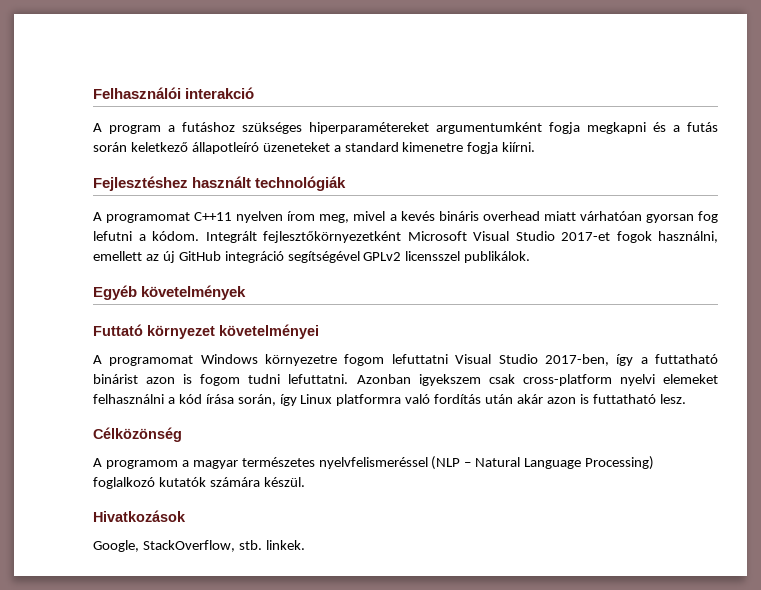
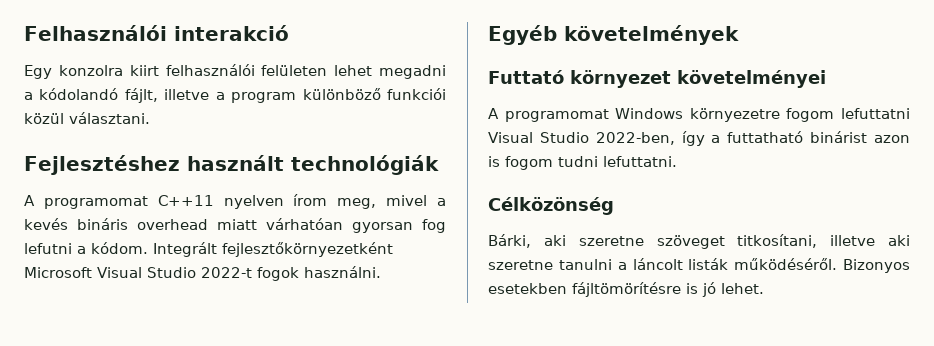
- A program a futáshoz szükséges hiperparamétereket argumentumként fogja megkapni és a futás során keletkező állapotleíró üzeneteket a standard kimenetre fogja kiírni.
+ Egy konzolra kiirt felhasználói felületen lehet megadni a kódolandó fájlt, illetve a program különböző funkciói közül választani.
- Integrált fejlesztőkörnyezetként Microsoft Visual Studio 2017-et fogok használni, emellett az új GitHub integráció segítségével GPLv2 licensszel publikálok.
+ Integrált fejlesztőkörnyezetként Microsoft Visual Studio 2022-t fogok használni.
- A programomat Windows környezetre fogom lefuttatni Visual Studio 2017-ben, így a futtatható binárist azon is fogom tudni lefuttatni. Azonban igyekszem csak cross-platform nyelvi elemeket felhasználni a kód írása során, így Linux platformra való fordítás után akár azon is futtatható lesz.
+ A programomat Windows környezetre fogom lefuttatni Visual Studio 2022-ben, így a futtatható binárist azon is fogom tudni lefuttatni.
  Célközönség
- A programom a magyar természetes nyelvfelismeréssel (NLP – Natural Language Processing) foglalkozó kutatók számára készül.
- Hivatkozások
- Google, StackOverflow, stb. linkek.
+ Bárki, aki szeretne szöveget titkosítani, illetve aki szeretne tanulni a láncolt listák működéséről. Bizonyos esetekben fájltömörítésre is jó lehet.

